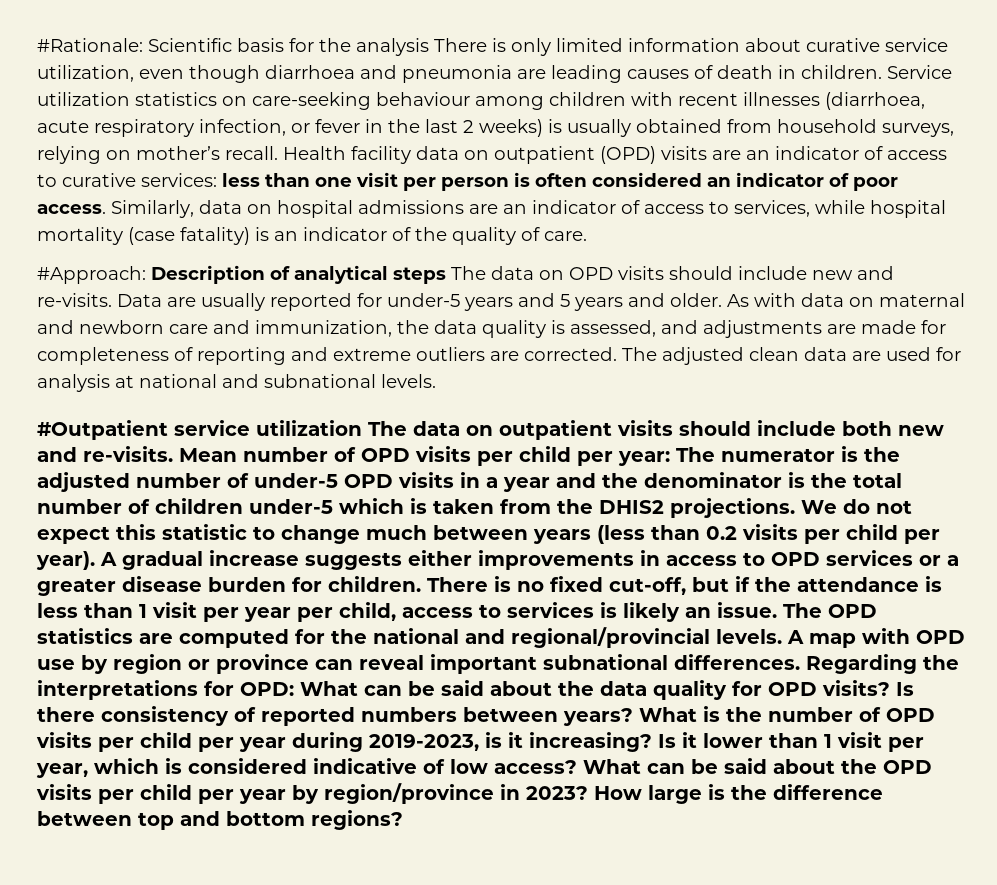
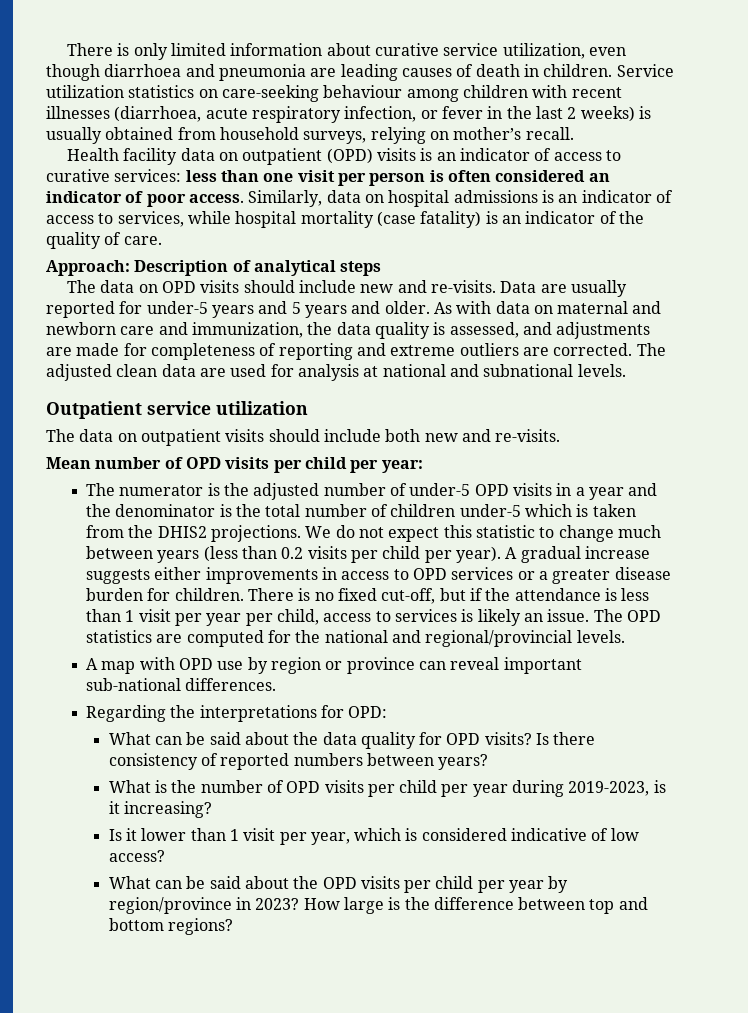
- #Rationale: Scientific basis for the analysis There is only limited information about curative service utilization, even though diarrhoea and pneumonia are leading causes of death in children.
+ There is only limited information about curative service utilization, even though diarrhoea and pneumonia are leading causes of death in children.
- Service utilization statistics on care-seeking behaviour among children with recent illnesses (diarrhoea, acute respiratory infection, or fever in the last 2 weeks) is usually obtained from household surveys, relying on mother’s recall. Health facility data on outpatient (OPD) visits are an indicator of access to curative services: less than one visit per person is often considered an indicator of poor access.
+ Service utilization statistics on care-seeking behaviour among children with recent illnesses (diarrhoea, acute respiratory infection, or fever in the last 2 weeks) is usually obtained from household surveys, relying on mother’s recall.
+ Health facility data on outpatient (OPD) visits is an indicator of access to curative services: less than one visit per person is often considered an indicator of poor access.
- Similarly, data on hospital admissions are an indicator of access to services, while hospital mortality (case fatality) is an indicator of the quality of care.
+ Similarly, data on hospital admissions is an indicator of access to services, while hospital mortality (case fatality) is an indicator of the quality of care.
- #Approach: Description of analytical steps The data on OPD visits should include new and re-visits.
+ Approach: Description of analytical steps
+ The data on OPD visits should include new and re-visits.
- #Outpatient service utilization The data on outpatient visits should include both new and re-visits. Mean number of OPD visits per child per year: The numerator is the adjusted number of under-5 OPD visits in a year and the denominator is the total number of children under-5 which is taken from the DHIS2 projections.
+ Outpatient service utilization
+ The data on outpatient visits should include both new and re-visits.
+ Mean number of OPD visits per child per year:
+ The numerator is the adjusted number of under-5 OPD visits in a year and the denominator is the total number of children under-5 which is taken from the DHIS2 projections.
- The OPD statistics are computed for the national and regional/provincial levels. A map with OPD use by region or province can reveal important subnational differences. Regarding the interpretations for OPD: What can be said about the data quality for OPD visits?
+ The OPD statistics are computed for the national and regional/provincial levels.
+ A map with OPD use by region or province can reveal important sub-national differences.
+ Regarding the interpretations for OPD:
+ What can be said about the data quality for OPD visits?
- Is there consistency of reported numbers between years? What is the number of OPD visits per child per year during 2019-2023, is it increasing? Is it lower than 1 visit per year, which is considered indicative of low access? What can be said about the OPD visits per child per year by region/province in 2023?
+ Is there consistency of reported numbers between years?
+ What is the number of OPD visits per child per year during 2019-2023, is it increasing?
+ Is it lower than 1 visit per year, which is considered indicative of low access?
+ What can be said about the OPD visits per child per year by region/province in 2023?

